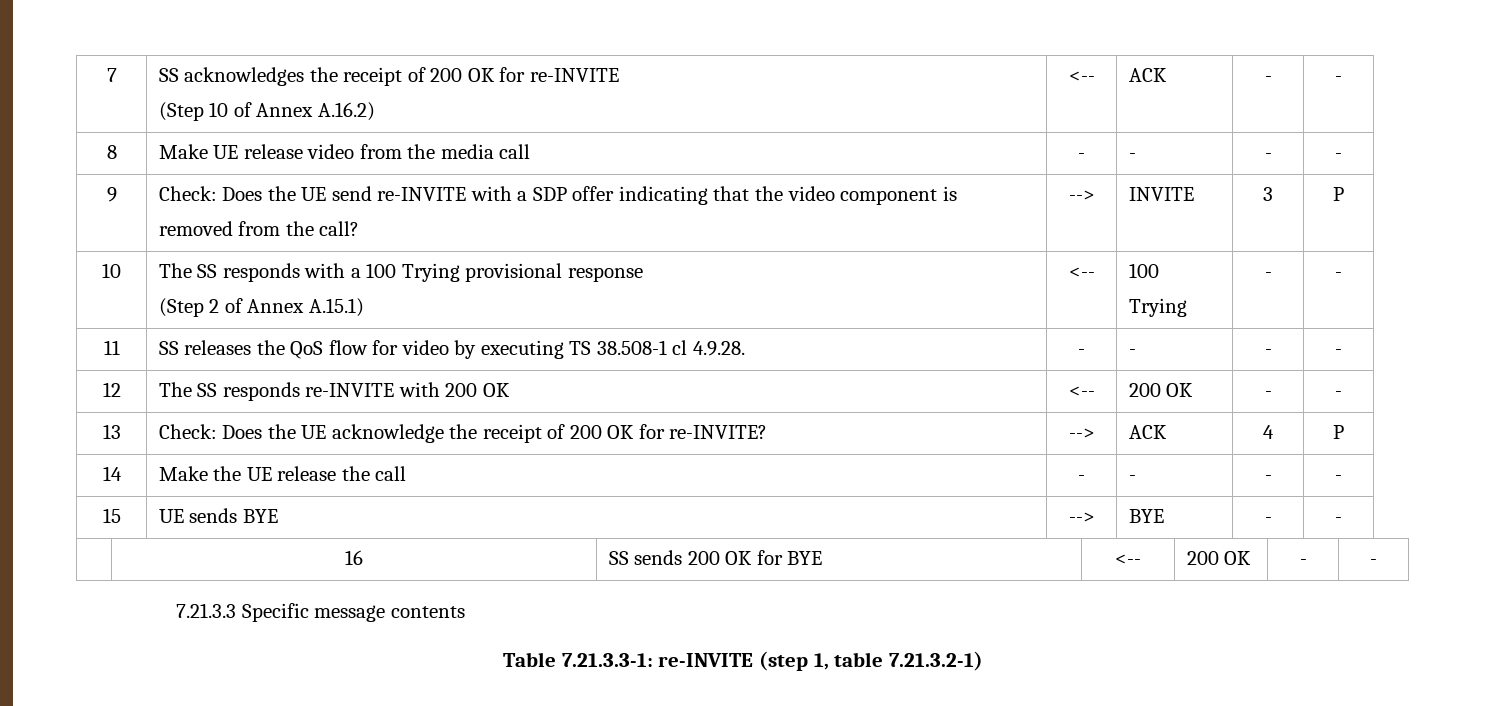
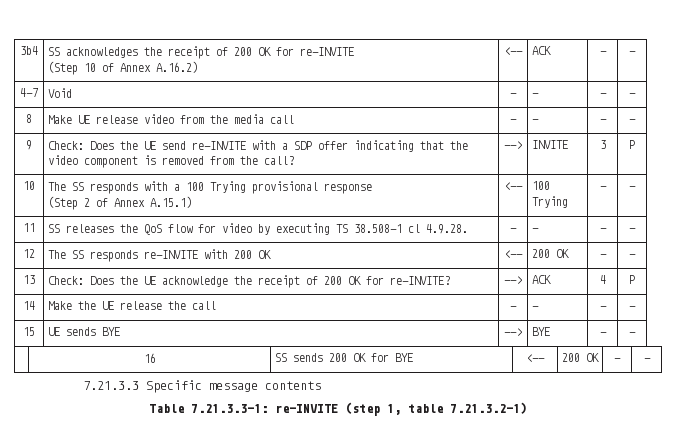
- 7 | SS acknowledges the receipt of 200 OK for re-INVITE
+ 3b4 | SS acknowledges the receipt of 200 OK for re-INVITE
+ 4-7 | Void | - | - | - | -

